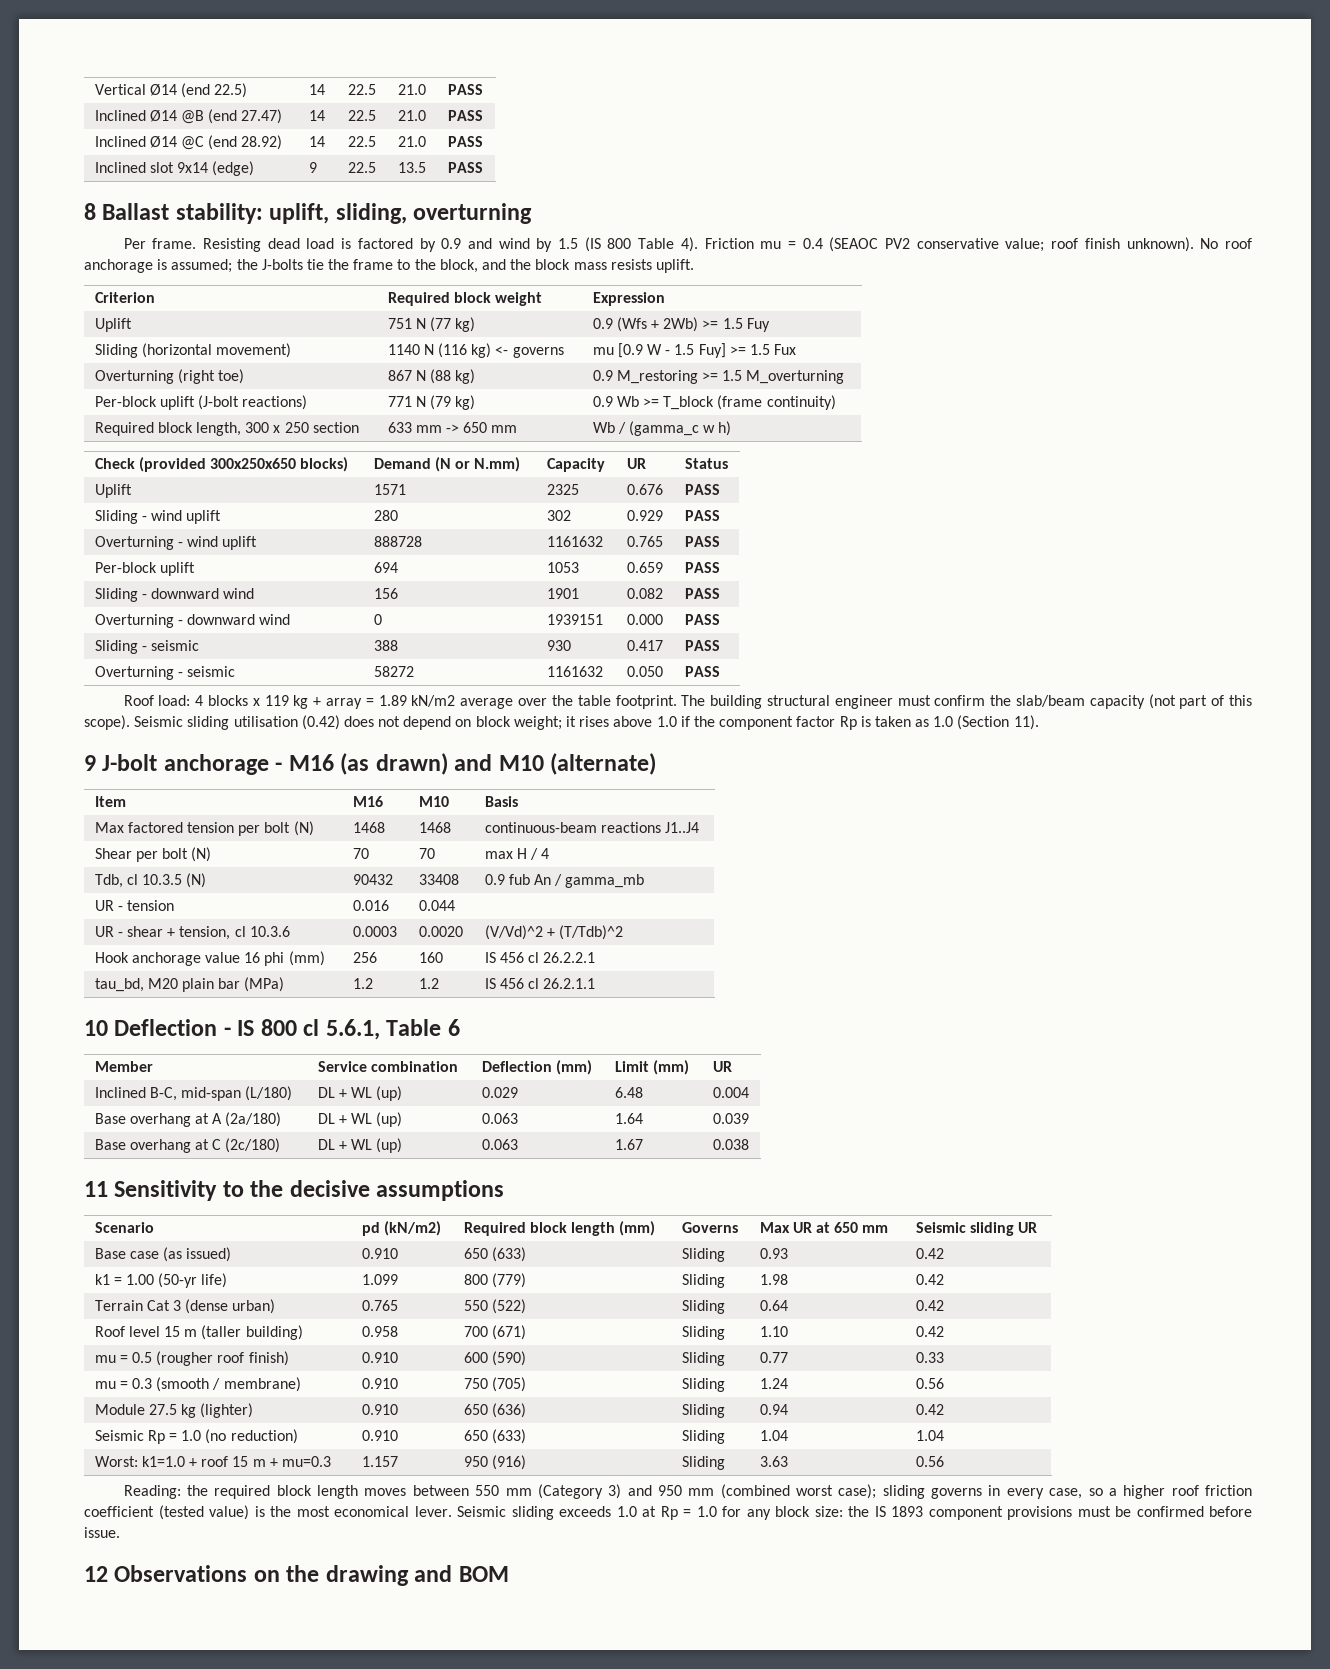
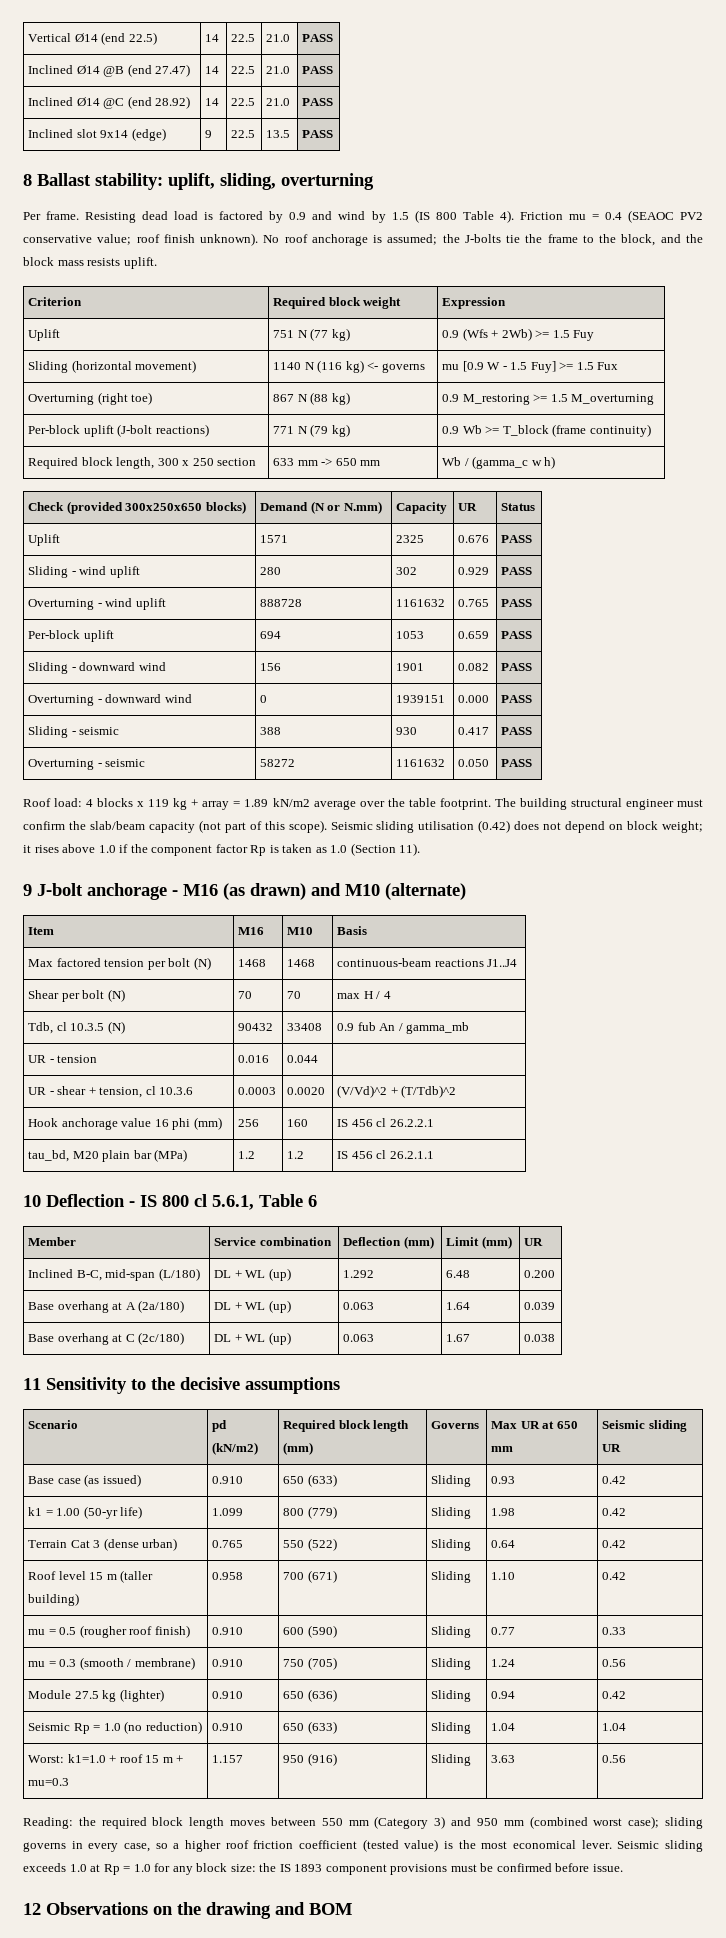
- Inclined B-C, mid-span (L/180) | DL + WL (up) | 0.029 | 6.48 | 0.004
+ Inclined B-C, mid-span (L/180) | DL + WL (up) | 1.292 | 6.48 | 0.200

